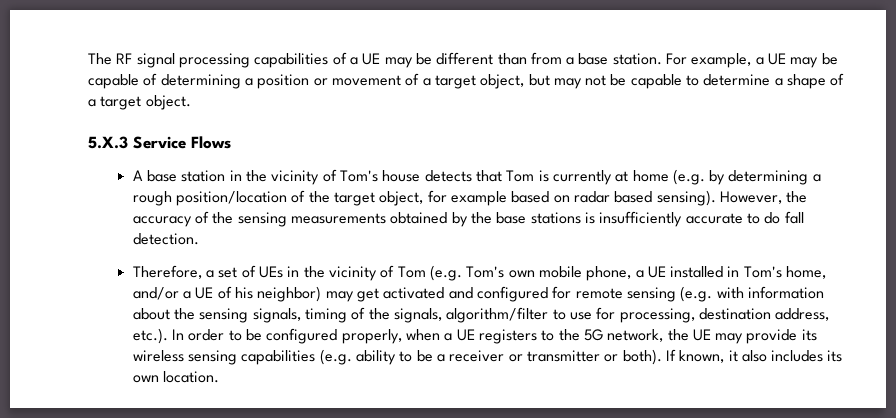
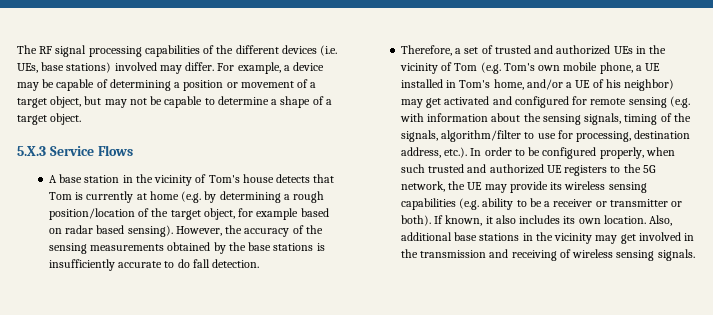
- The RF signal processing capabilities of a UE may be different than from a base station.
+ The RF signal processing capabilities of the different devices (i.e. UEs, base stations) involved may differ.
- For example, a UE may be capable of determining a position or movement of a target object, but may not be capable to determine a shape of a target object.
+ For example, a device may be capable of determining a position or movement of a target object, but may not be capable to determine a shape of a target object.
- Therefore, a set of UEs in the vicinity of Tom (e.g. Tom's own mobile phone, a UE installed in Tom's home, and/or a UE of his neighbor) may get activated and configured for remote sensing (e.g. with information about the sensing signals, timing of the signals, algorithm/filter to use for processing, destination address, etc.). In order to be configured properly, when a UE registers to the 5G network, the UE may provide its wireless sensing capabilities (e.g. ability to be a receiver or transmitter or both).
+ Therefore, a set of trusted and authorized UEs in the vicinity of Tom (e.g. Tom's own mobile phone, a UE installed in Tom's home, and/or a UE of his neighbor) may get activated and configured for remote sensing (e.g. with information about the sensing signals, timing of the signals, algorithm/filter to use for processing, destination address, etc.). In order to be configured properly, when such trusted and authorized UE registers to the 5G network, the UE may provide its wireless sensing capabilities (e.g. ability to be a receiver or transmitter or both).
+ Also, additional base stations in the vicinity may get involved in the transmission and receiving of wireless sensing signals.

